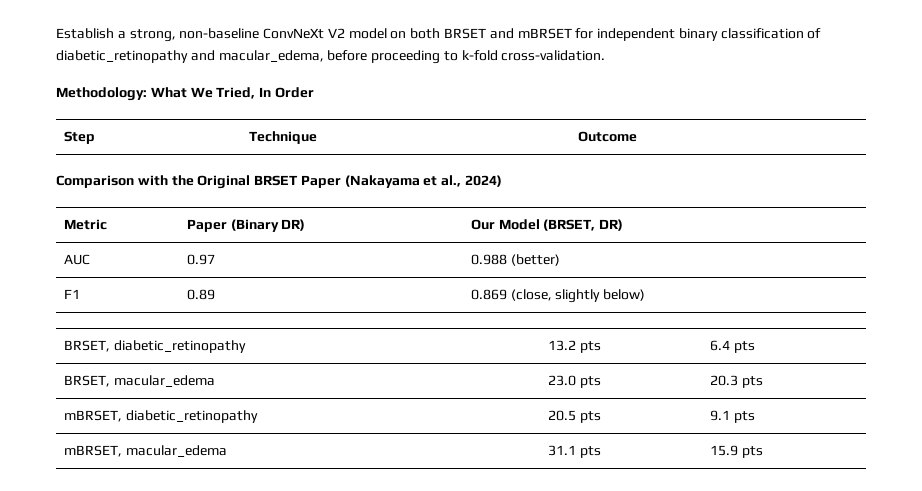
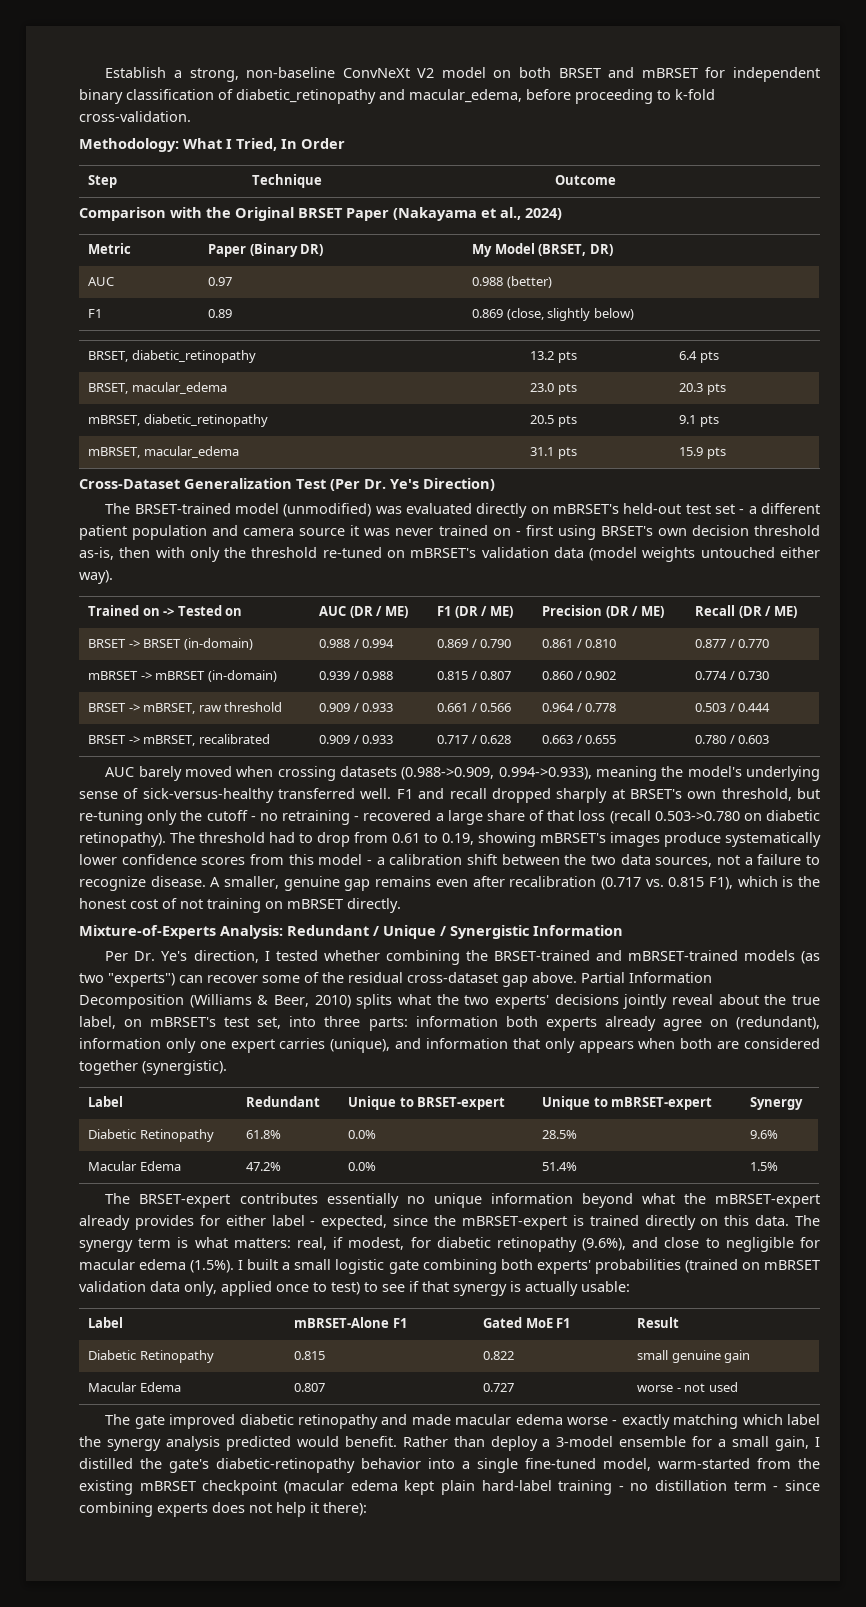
- Methodology: What We Tried, In Order
+ Methodology: What I Tried, In Order
- Metric | Paper (Binary DR) | Our Model (BRSET, DR)
+ Metric | Paper (Binary DR) | My Model (BRSET, DR)
+ Cross-Dataset Generalization Test (Per Dr. Ye's Direction)
+ The BRSET-trained model (unmodified) was evaluated directly on mBRSET's held-out test set - a different patient population and camera source it was never trained on - first using BRSET's own decision threshold as-is, then with only the threshold re-tuned on mBRSET's validation data (model weights untouched either way).
+ Trained on -> Tested on | AUC (DR / ME) | F1 (DR / ME) | Precision (DR / ME) | Recall (DR / ME)
+ BRSET -> BRSET (in-domain) | 0.988 / 0.994 | 0.869 / 0.790 | 0.861 / 0.810 | 0.877 / 0.770
+ mBRSET -> mBRSET (in-domain) | 0.939 / 0.988 | 0.815 / 0.807 | 0.860 / 0.902 | 0.774 / 0.730
+ BRSET -> mBRSET, raw threshold | 0.909 / 0.933 | 0.661 / 0.566 | 0.964 / 0.778 | 0.503 / 0.444
+ BRSET -> mBRSET, recalibrated | 0.909 / 0.933 | 0.717 / 0.628 | 0.663 / 0.655 | 0.780 / 0.603
+ AUC barely moved when crossing datasets (0.988->0.909, 0.994->0.933), meaning the model's underlying sense of sick-versus-healthy transferred well. F1 and recall dropped sharply at BRSET's own threshold, but re-tuning only the cutoff - no retraining - recovered a large share of that loss (recall 0.503->0.780 on diabetic retinopathy). The threshold had to drop from 0.61 to 0.19, showing mBRSET's images produce systematically lower confidence scores from this model - a calibration shift between the two data sources, not a failure to recognize disease. A smaller, genuine gap remains even after recalibration (0.717 vs. 0.815 F1), which is the honest cost of not training on mBRSET directly.
+ Mixture-of-Experts Analysis: Redundant / Unique / Synergistic Information
+ Per Dr. Ye's direction, I tested whether combining the BRSET-trained and mBRSET-trained models (as two "experts") can recover some of the residual cross-dataset gap above. Partial Information Decomposition (Williams & Beer, 2010) splits what the two experts' decisions jointly reveal about the true label, on mBRSET's test set, into three parts: information both experts already agree on (redundant), information only one expert carries (unique), and information that only appears when both are considered together (synergistic).
+ Label | Redundant | Unique to BRSET-expert | Unique to mBRSET-expert | Synergy
+ Diabetic Retinopathy | 61.8% | 0.0% | 28.5% | 9.6%
+ Macular Edema | 47.2% | 0.0% | 51.4% | 1.5%
+ The BRSET-expert contributes essentially no unique information beyond what the mBRSET-expert already provides for either label - expected, since the mBRSET-expert is trained directly on this data. The synergy term is what matters: real, if modest, for diabetic retinopathy (9.6%), and close to negligible for macular edema (1.5%). I built a small logistic gate combining both experts' probabilities (trained on mBRSET validation data only, applied once to test) to see if that synergy is actually usable:
+ Label | mBRSET-Alone F1 | Gated MoE F1 | Result
+ Diabetic Retinopathy | 0.815 | 0.822 | small genuine gain
+ Macular Edema | 0.807 | 0.727 | worse - not used
+ The gate improved diabetic retinopathy and made macular edema worse - exactly matching which label the synergy analysis predicted would benefit. Rather than deploy a 3-model ensemble for a small gain, I distilled the gate's diabetic-retinopathy behavior into a single fine-tuned model, warm-started from the existing mBRSET checkpoint (macular edema kept plain hard-label training - no distillation term - since combining experts does not help it there):

